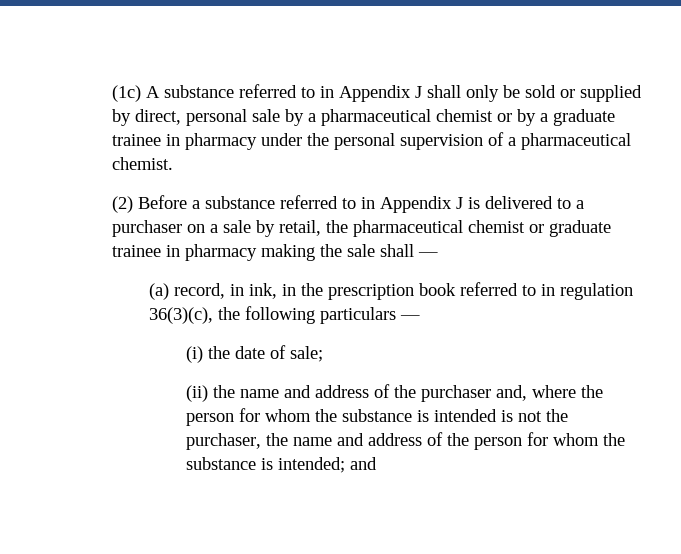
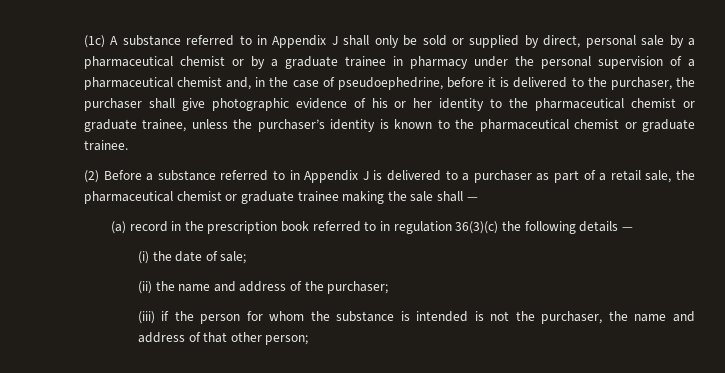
- (1c) A substance referred to in Appendix J shall only be sold or supplied by direct, personal sale by a pharmaceutical chemist or by a graduate trainee in pharmacy under the personal supervision of a pharmaceutical chemist.
+ (1c) A substance referred to in Appendix J shall only be sold or supplied by direct, personal sale by a pharmaceutical chemist or by a graduate trainee in pharmacy under the personal supervision of a pharmaceutical chemist and, in the case of pseudoephedrine, before it is delivered to the purchaser, the purchaser shall give photographic evidence of his or her identity to the pharmaceutical chemist or graduate trainee, unless the purchaser’s identity is known to the pharmaceutical chemist or graduate trainee.
- (2) Before a substance referred to in Appendix J is delivered to a purchaser on a sale by retail, the pharmaceutical chemist or graduate trainee in pharmacy making the sale shall —
+ (2) Before a substance referred to in Appendix J is delivered to a purchaser as part of a retail sale, the pharmaceutical chemist or graduate trainee making the sale shall —
- (a) record, in ink, in the prescription book referred to in regulation 36(3)(c), the following particulars —
+ (a) record in the prescription book referred to in regulation 36(3)(c) the following details —
- (ii) the name and address of the purchaser and, where the person for whom the substance is intended is not the purchaser, the name and address of the person for whom the substance is intended; and
+ (ii) the name and address of the purchaser;
+ (iii) if the person for whom the substance is intended is not the purchaser, the name and address of that other person;

